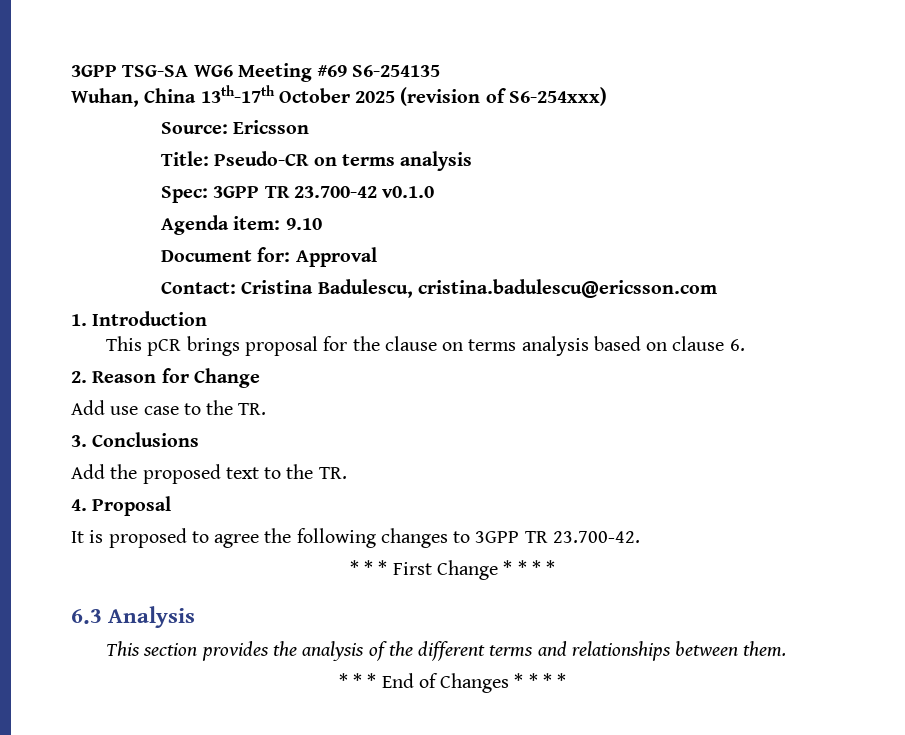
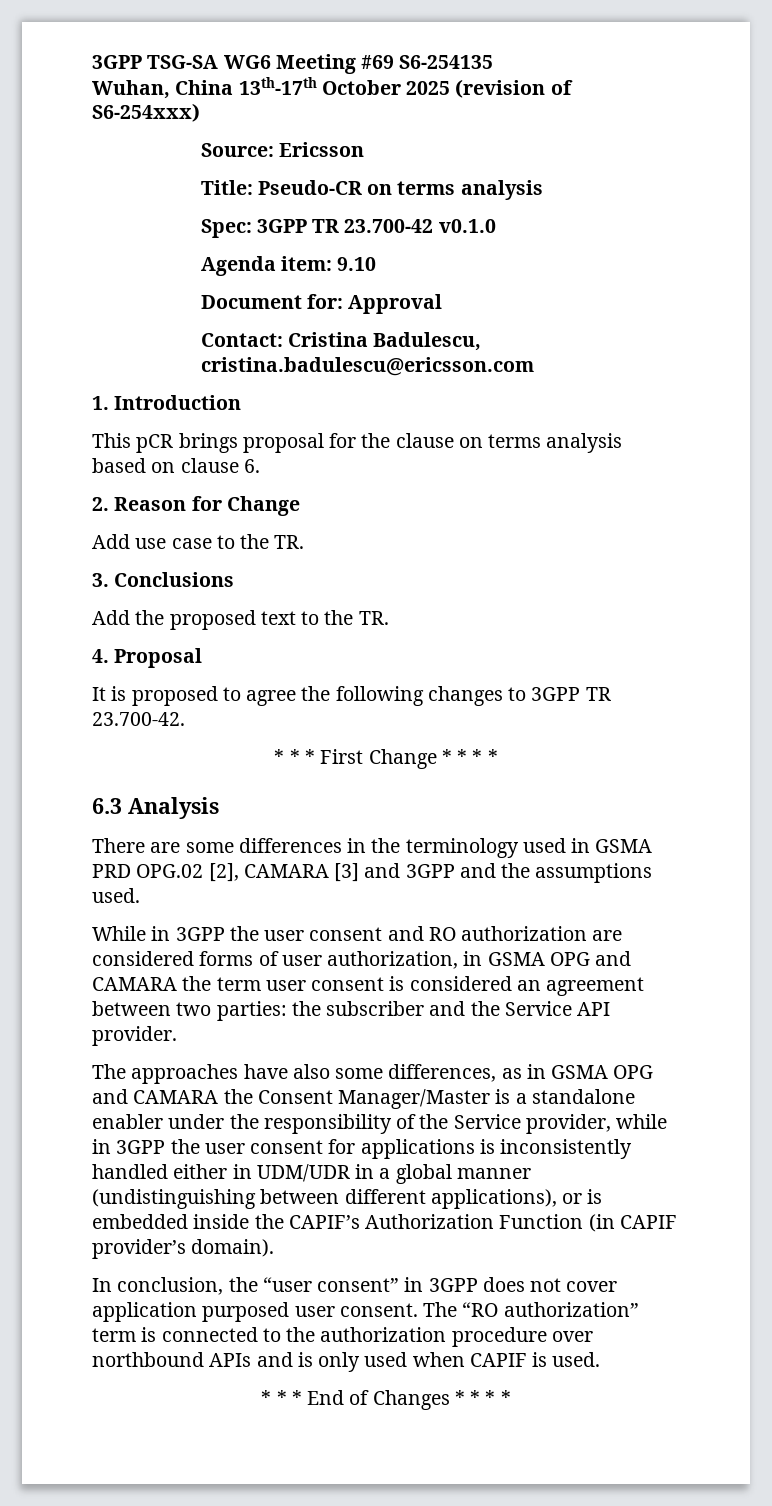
- This section provides the analysis of the different terms and relationships between them.
+ There are some differences in the terminology used in GSMA PRD OPG.02 [2], CAMARA [3] and 3GPP and the assumptions used.
+ While in 3GPP the user consent and RO authorization are considered forms of user authorization, in GSMA OPG and CAMARA the term user consent is considered an agreement between two parties: the subscriber and the Service API provider.
+ The approaches have also some differences, as in GSMA OPG and CAMARA the Consent Manager/Master is a standalone enabler under the responsibility of the Service provider, while in 3GPP the user consent for applications is inconsistently handled either in UDM/UDR in a global manner (undistinguishing between different applications), or is embedded inside the CAPIF’s Authorization Function (in CAPIF provider’s domain).
+ In conclusion, the “user consent” in 3GPP does not cover application purposed user consent. The “RO authorization” term is connected to the authorization procedure over northbound APIs and is only used when CAPIF is used.

